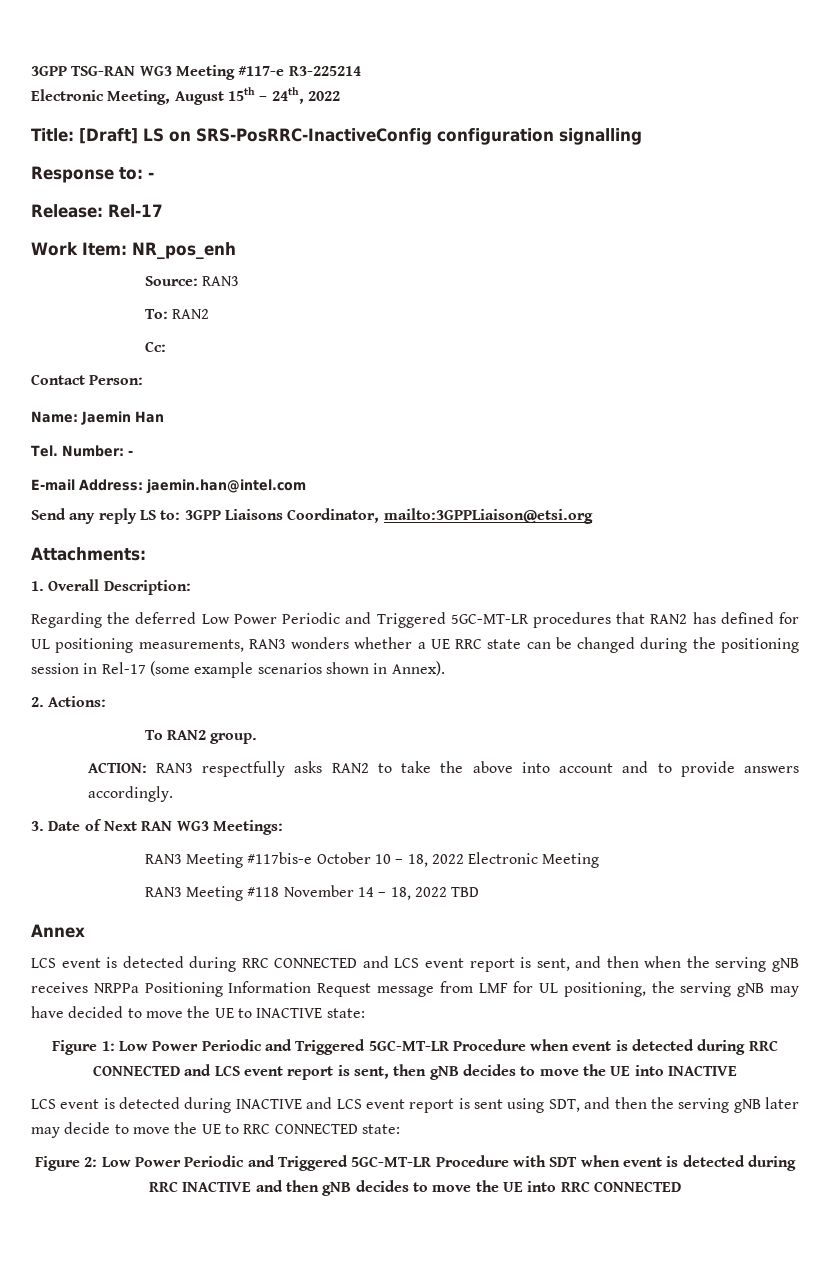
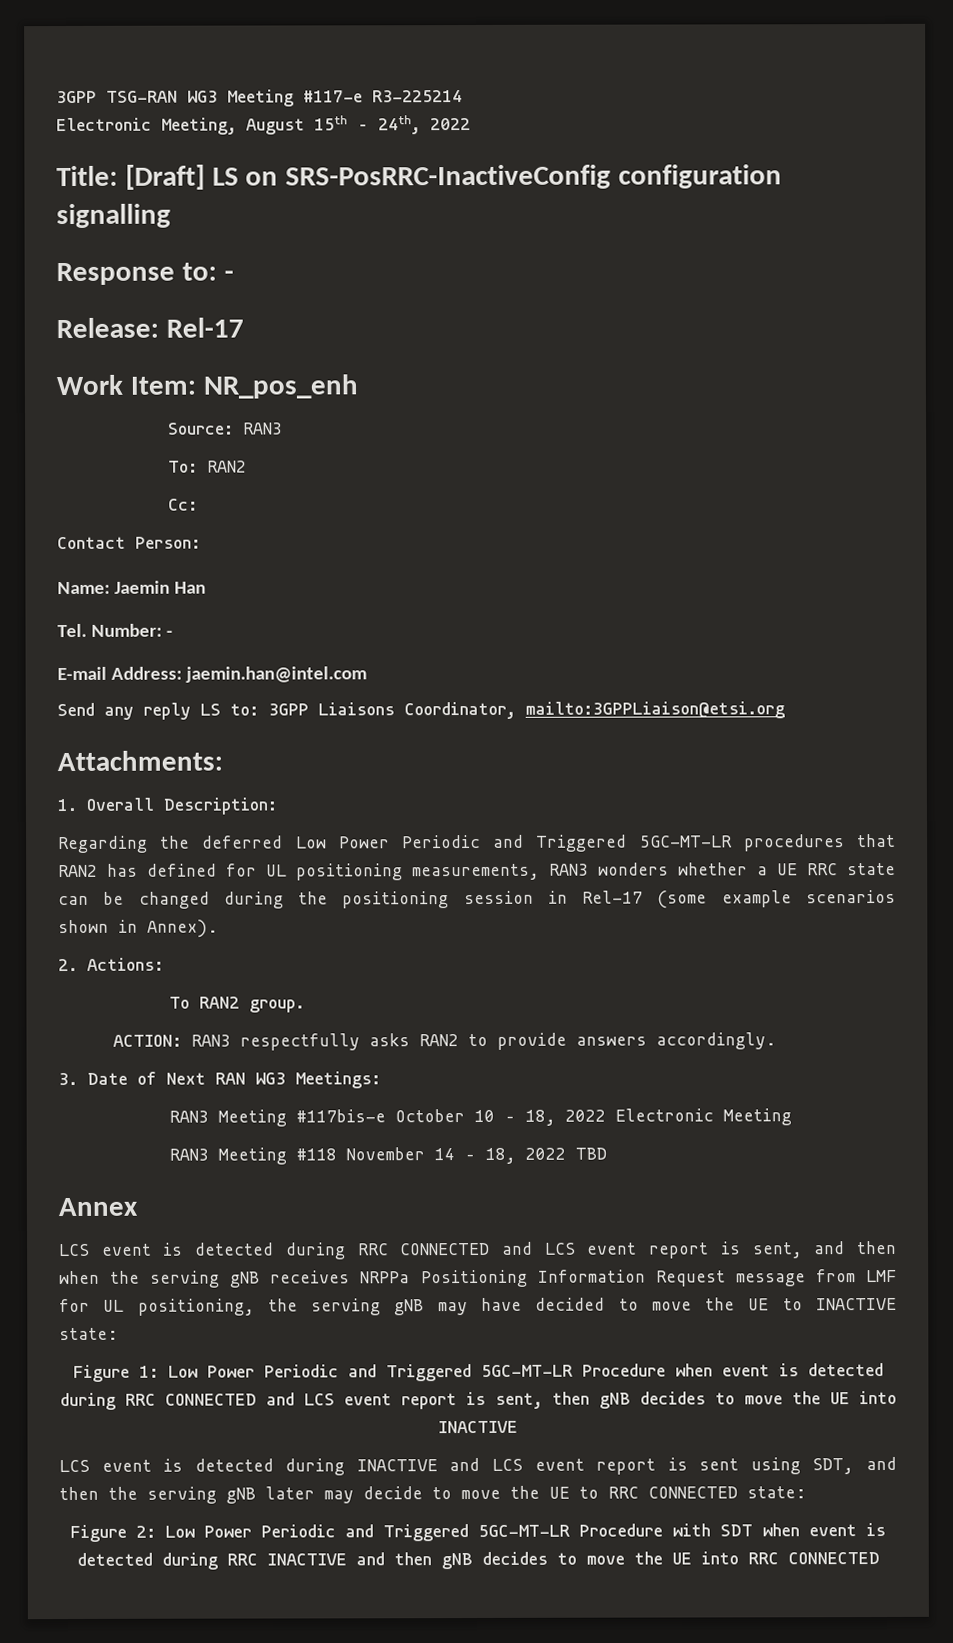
- ACTION: RAN3 respectfully asks RAN2 to take the above into account and to provide answers accordingly.
+ ACTION: RAN3 respectfully asks RAN2 to provide answers accordingly.

